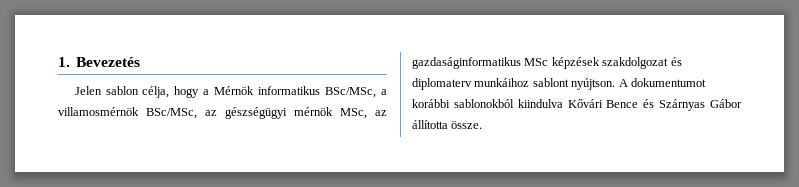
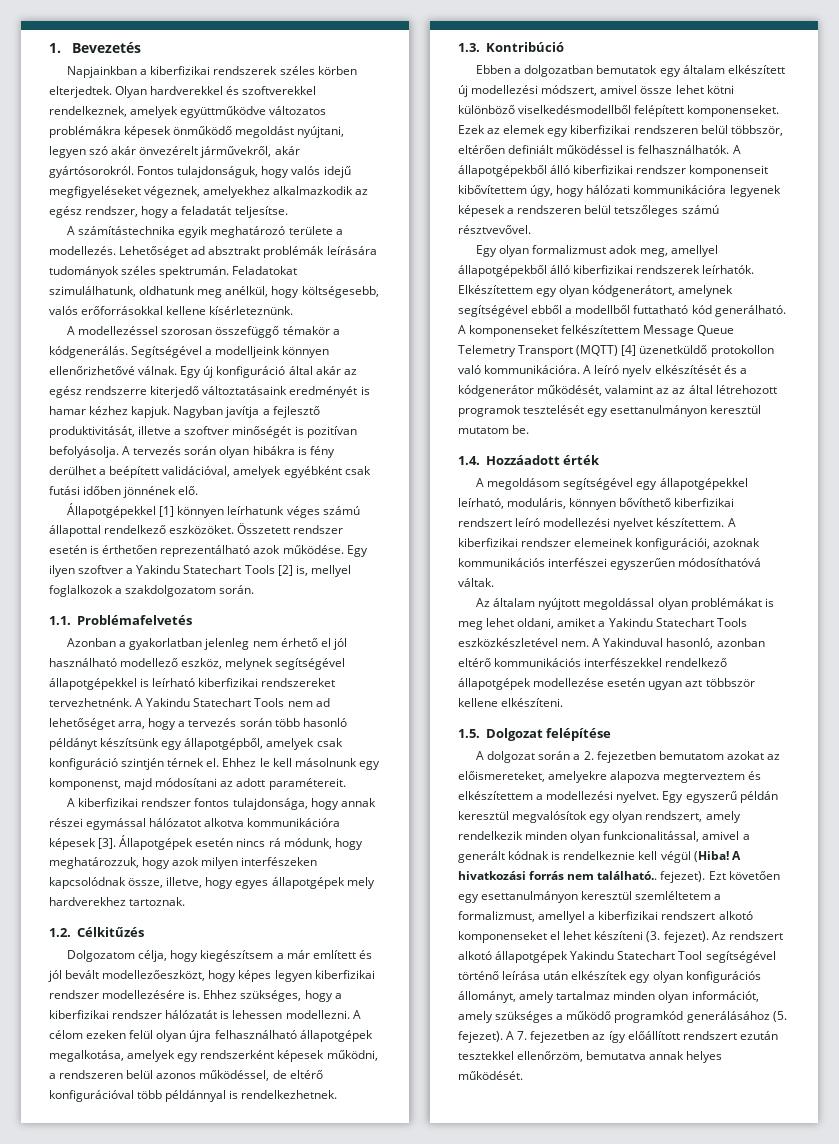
- Jelen sablon célja, hogy a Mérnök informatikus BSc/MSc, a villamosmérnök BSc/MSc, az gészségügyi mérnök MSc, az gazdaságinformatikus MSc képzések szakdolgozat és diplomaterv munkáihoz sablont nyújtson. A dokumentumot korábbi sablonokból kiindulva Kővári Bence és Szárnyas Gábor állította össze.
+ Napjainkban a kiberfizikai rendszerek széles körben elterjedtek. Olyan hardverekkel és szoftverekkel rendelkeznek, amelyek együttműködve változatos problémákra képesek önműködő megoldást nyújtani, legyen szó akár önvezérelt járművekről, akár gyártósorokról. Fontos tulajdonságuk, hogy valós idejű megfigyeléseket végeznek, amelyekhez alkalmazkodik az egész rendszer, hogy a feladatát teljesítse.
+ A számítástechnika egyik meghatározó területe a modellezés. Lehetőséget ad absztrakt problémák leírására tudományok széles spektrumán. Feladatokat szimulálhatunk, oldhatunk meg anélkül, hogy költségesebb, valós erőforrásokkal kellene kísérleteznünk.
+ A modellezéssel szorosan összefüggő témakör a kódgenerálás. Segítségével a modelljeink könnyen ellenőrizhetővé válnak. Egy új konfiguráció által akár az egész rendszerre kiterjedő változtatásaink eredményét is hamar kézhez kapjuk. Nagyban javítja a fejlesztő produktivitását, illetve a szoftver minőségét is pozitívan befolyásolja. A tervezés során olyan hibákra is fény derülhet a beépített validációval, amelyek egyébként csak futási időben jönnének elő.
+ Állapotgépekkel [1] könnyen leírhatunk véges számú állapottal rendelkező eszközöket. Összetett rendszer esetén is érthetően reprezentálható azok működése. Egy ilyen szoftver a Yakindu Statechart Tools [2] is, mellyel foglalkozok a szakdolgozatom során.
+ 1.1. Problémafelvetés
+ Azonban a gyakorlatban jelenleg nem érhető el jól használható modellező eszköz, melynek segítségével állapotgépekkel is leírható kiberfizikai rendszereket tervezhetnénk. A Yakindu Statechart Tools nem ad lehetőséget arra, hogy a tervezés során több hasonló példányt készítsünk egy állapotgépből, amelyek csak konfiguráció szintjén térnek el. Ehhez le kell másolnunk egy komponenst, majd módosítani az adott paramétereit.
+ A kiberfizikai rendszer fontos tulajdonsága, hogy annak részei egymással hálózatot alkotva kommunikációra képesek [3]. Állapotgépek esetén nincs rá módunk, hogy meghatározzuk, hogy azok milyen interfészeken kapcsolódnak össze, illetve, hogy egyes állapotgépek mely hardverekhez tartoznak.
+ 1.2. Célkitűzés
+ Dolgozatom célja, hogy kiegészítsem a már említett és jól bevált modellezőeszközt, hogy képes legyen kiberfizikai rendszer modellezésére is. Ehhez szükséges, hogy a kiberfizikai rendszer hálózatát is lehessen modellezni. A célom ezeken felül olyan újra felhasználható állapotgépek megalkotása, amelyek egy rendszerként képesek működni, a rendszeren belül azonos működéssel, de eltérő konfigurációval több példánnyal is rendelkezhetnek.
+ 1.3. Kontribúció
+ Ebben a dolgozatban bemutatok egy általam elkészített új modellezési módszert, amivel össze lehet kötni különböző viselkedésmodellből felépített komponenseket. Ezek az elemek egy kiberfizikai rendszeren belül többször, eltérően definiált működéssel is felhasználhatók. A állapotgépekből álló kiberfizikai rendszer komponenseit kibővítettem úgy, hogy hálózati kommunikációra legyenek képesek a rendszeren belül tetszőleges számú résztvevővel.
+ Egy olyan formalizmust adok meg, amellyel állapotgépekből álló kiberfizikai rendszerek leírhatók. Elkészítettem egy olyan kódgenerátort, amelynek segítségével ebből a modellből futtatható kód generálható. A komponenseket felkészítettem Message Queue Telemetry Transport (MQTT) [4] üzenetküldő protokollon való kommunikációra. A leíró nyelv elkészítését és a kódgenerátor működését, valamint az az által létrehozott programok tesztelését egy esettanulmányon keresztül mutatom be.
+ 1.4. Hozzáadott érték
+ A megoldásom segítségével egy állapotgépekkel leírható, moduláris, könnyen bővíthető kiberfizikai rendszert leíró modellezési nyelvet készítettem. A kiberfizikai rendszer elemeinek konfigurációi, azoknak kommunikációs interfészei egyszerűen módosíthatóvá váltak.
+ Az általam nyújtott megoldással olyan problémákat is meg lehet oldani, amiket a Yakindu Statechart Tools eszközkészletével nem. A Yakinduval hasonló, azonban eltérő kommunikációs interfészekkel rendelkező állapotgépek modellezése esetén ugyan azt többször kellene elkészíteni.
+ 1.5. Dolgozat felépítése
+ A dolgozat során a 2. fejezetben bemutatom azokat az előismereteket, amelyekre alapozva megterveztem és elkészítettem a modellezési nyelvet. Egy egyszerű példán keresztül megvalósítok egy olyan rendszert, amely rendelkezik minden olyan funkcionalitással, amivel a generált kódnak is rendelkeznie kell végül (Hiba! A hivatkozási forrás nem található.. fejezet). Ezt követően egy esettanulmányon keresztül szemléltetem a formalizmust, amellyel a kiberfizikai rendszert alkotó komponenseket el lehet készíteni (3. fejezet). Az rendszert alkotó állapotgépek Yakindu Statechart Tool segítségével történő leírása után elkészítek egy olyan konfigurációs állományt, amely tartalmaz minden olyan információt, amely szükséges a működő programkód generálásához (5. fejezet). A 7. fejezetben az így előállított rendszert ezután tesztekkel ellenőrzöm, bemutatva annak helyes működését.

